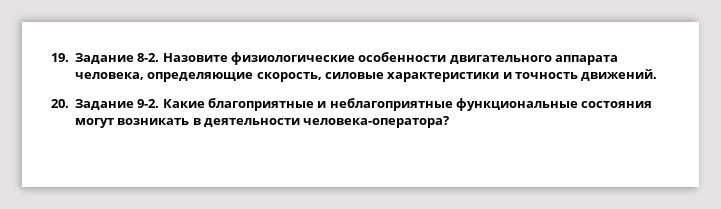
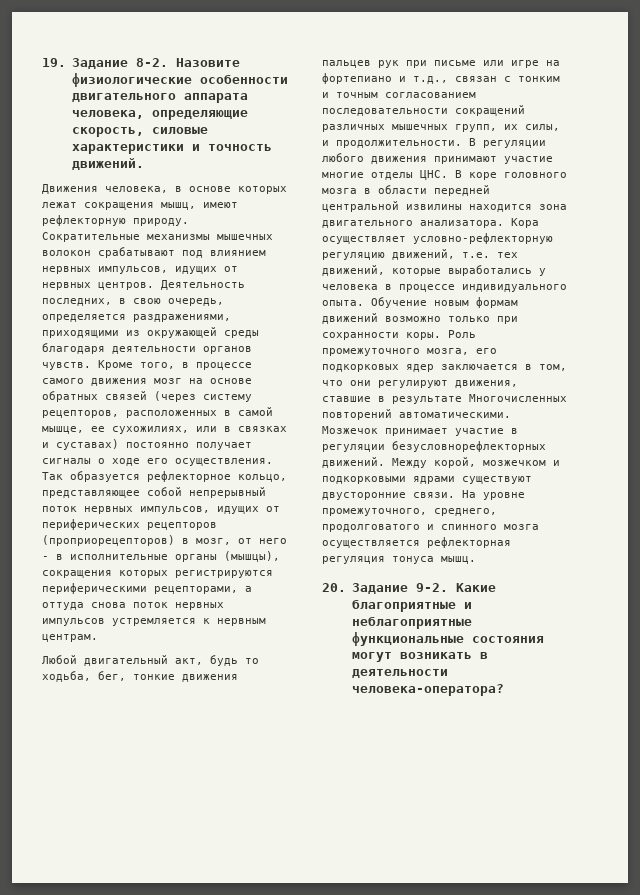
+ Движения человека, в основе которых лежат сокращения мышц, имеют рефлекторную природу. Сократительные механизмы мышечных волокон срабатывают под влиянием нервных импульсов, идущих от нервных центров. Деятельность последних, в свою очередь, определяется раздражениями, приходящими из окружающей среды благодаря деятельности органов чувств. Кроме того, в процессе самого движения мозг на основе обратных связей (через систему рецепторов, расположенных в самой мышце, ее сухожилиях, или в связках и суставах) постоянно получает сигналы о ходе его осуществления. Так образуется рефлекторное кольцо, представляющее собой непрерывный поток нервных импульсов, идущих от периферических рецепторов (проприорецепторов) в мозг, от него - в исполнительные органы (мышцы), сокращения которых регистрируются периферическими рецепторами, а оттуда снова поток нервных импульсов устремляется к нервным центрам.
+ Любой двигательный акт, будь то ходьба, бег, тонкие движения пальцев рук при письме или игре на фортепиано и т.д., связан с тонким и точным согласованием последовательности сокращений различных мышечных групп, их силы, и продолжительности. В регуляции любого движения принимают участие многие отделы ЦНС. В коре головного мозга в области передней центральной извилины находится зона двигательного анализатора. Кора осуществляет условно-рефлекторную регуляцию движений, т.е. тех движений, которые выработались у человека в процессе индивидуального опыта. Обучение новым формам движений возможно только при сохранности коры. Роль промежуточного мозга, его подкорковых ядер заключается в том, что они регулируют движения, ставшие в результате Многочисленных повторений автоматическими. Мозжечок принимает участие в регуляции безусловнорефлекторных движений. Между корой, мозжечком и подкорковыми ядрами существуют двусторонние связи. На уровне промежуточного, среднего, продолговатого и спинного мозга осуществляется рефлекторная регуляция тонуса мышц.

